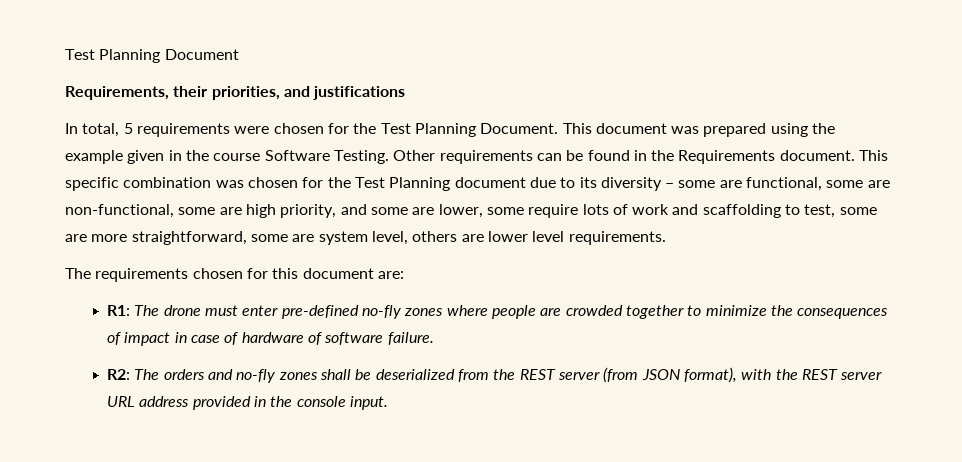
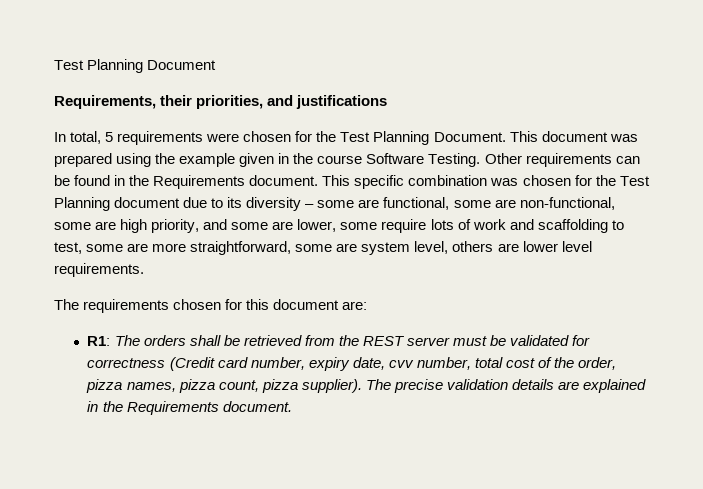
- R1: The drone must enter pre-defined no-fly zones where people are crowded together to minimize the consequences of impact in case of hardware of software failure.
- R2: The orders and no-fly zones shall be deserialized from the REST server (from JSON format), with the REST server URL address provided in the console input.
+ R1: The orders shall be retrieved from the REST server must be validated for correctness (Credit card number, expiry date, cvv number, total cost of the order, pizza names, pizza count, pizza supplier). The precise validation details are explained in the Requirements document.

